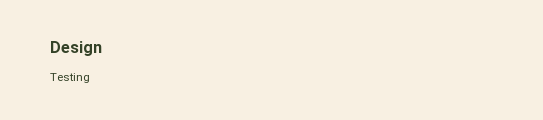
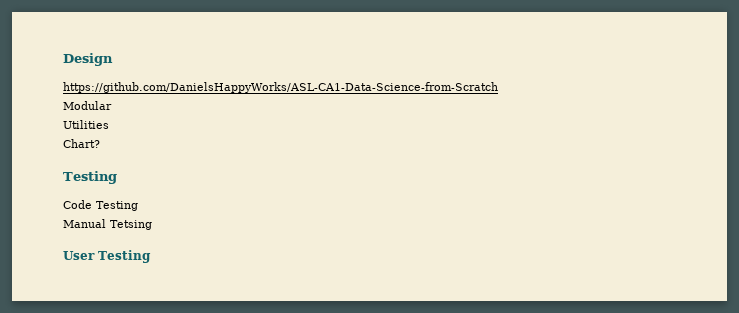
+ https://github.com/DanielsHappyWorks/ASL-CA1-Data-Science-from-Scratch
+ Modular
+ Utilities
+ Chart?
  Testing
+ Code Testing
+ Manual Tetsing
+ User Testing

